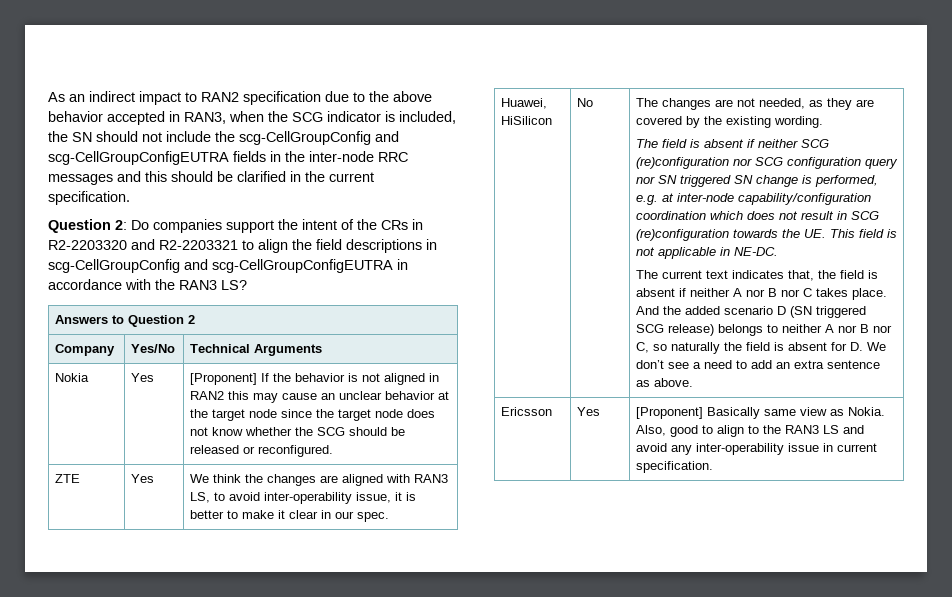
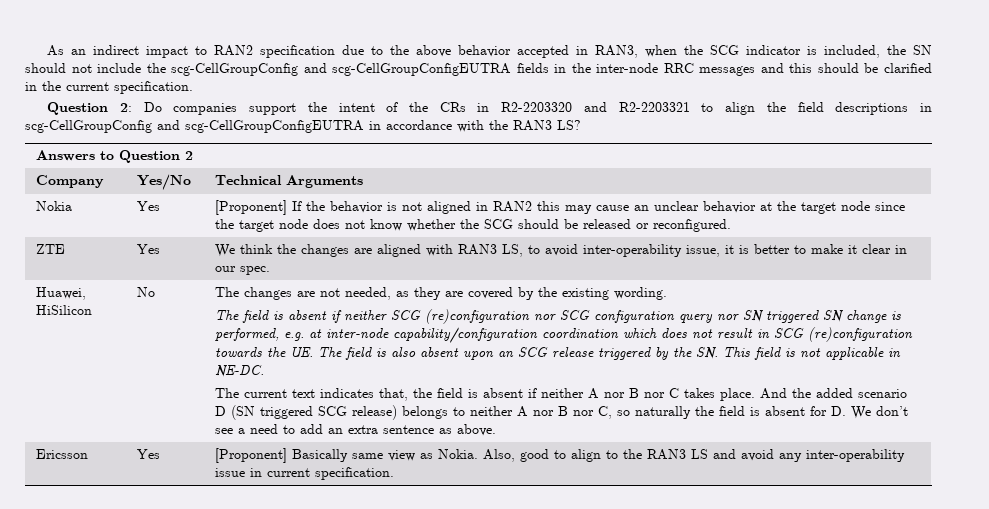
- The field is absent if neither SCG (re)configuration nor SCG configuration query nor SN triggered SN change is performed, e.g. at inter-node capability/configuration coordination which does not result in SCG (re)configuration towards the UE. This field is not applicable in NE-DC.
+ The field is absent if neither SCG (re)configuration nor SCG configuration query nor SN triggered SN change is performed, e.g. at inter-node capability/configuration coordination which does not result in SCG (re)configuration towards the UE. The field is also absent upon an SCG release triggered by the SN. This field is not applicable in NE-DC.

